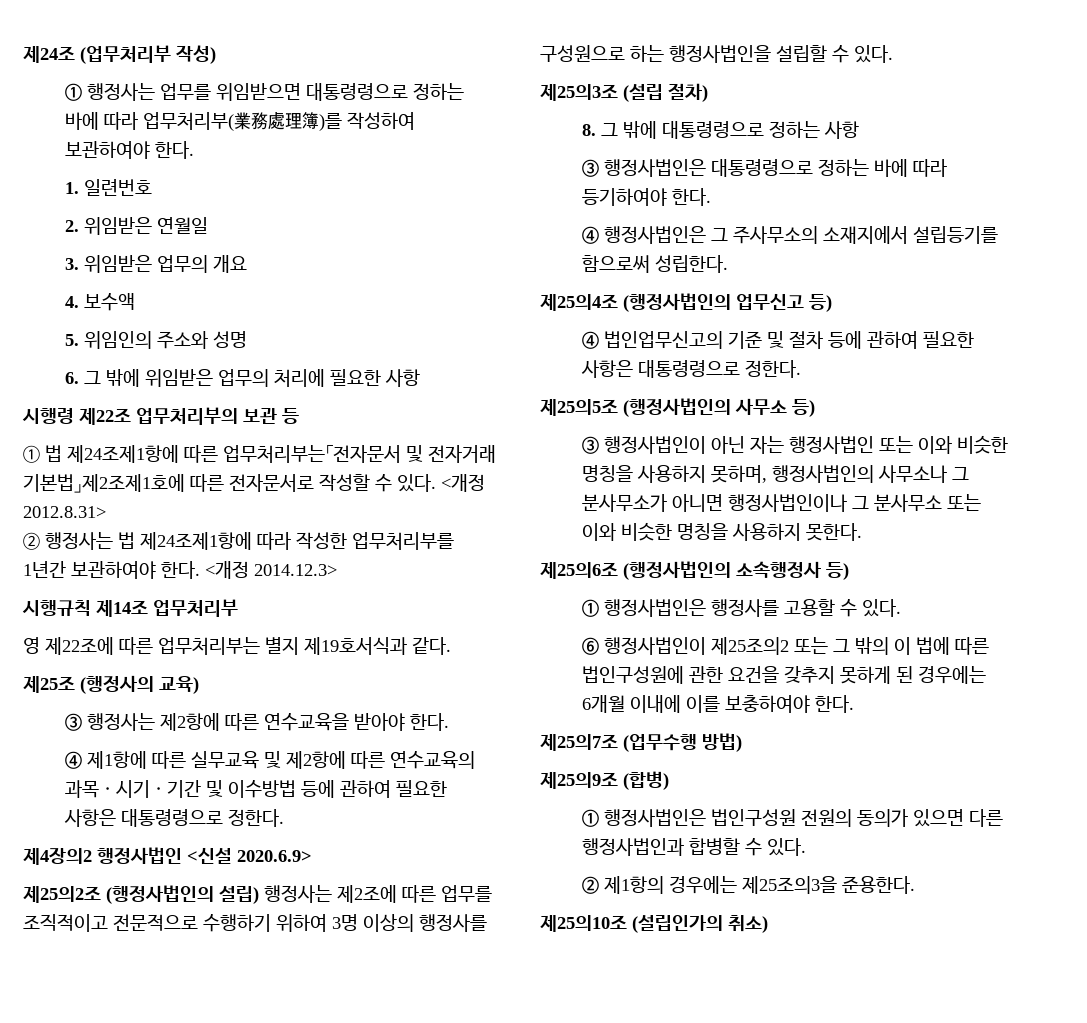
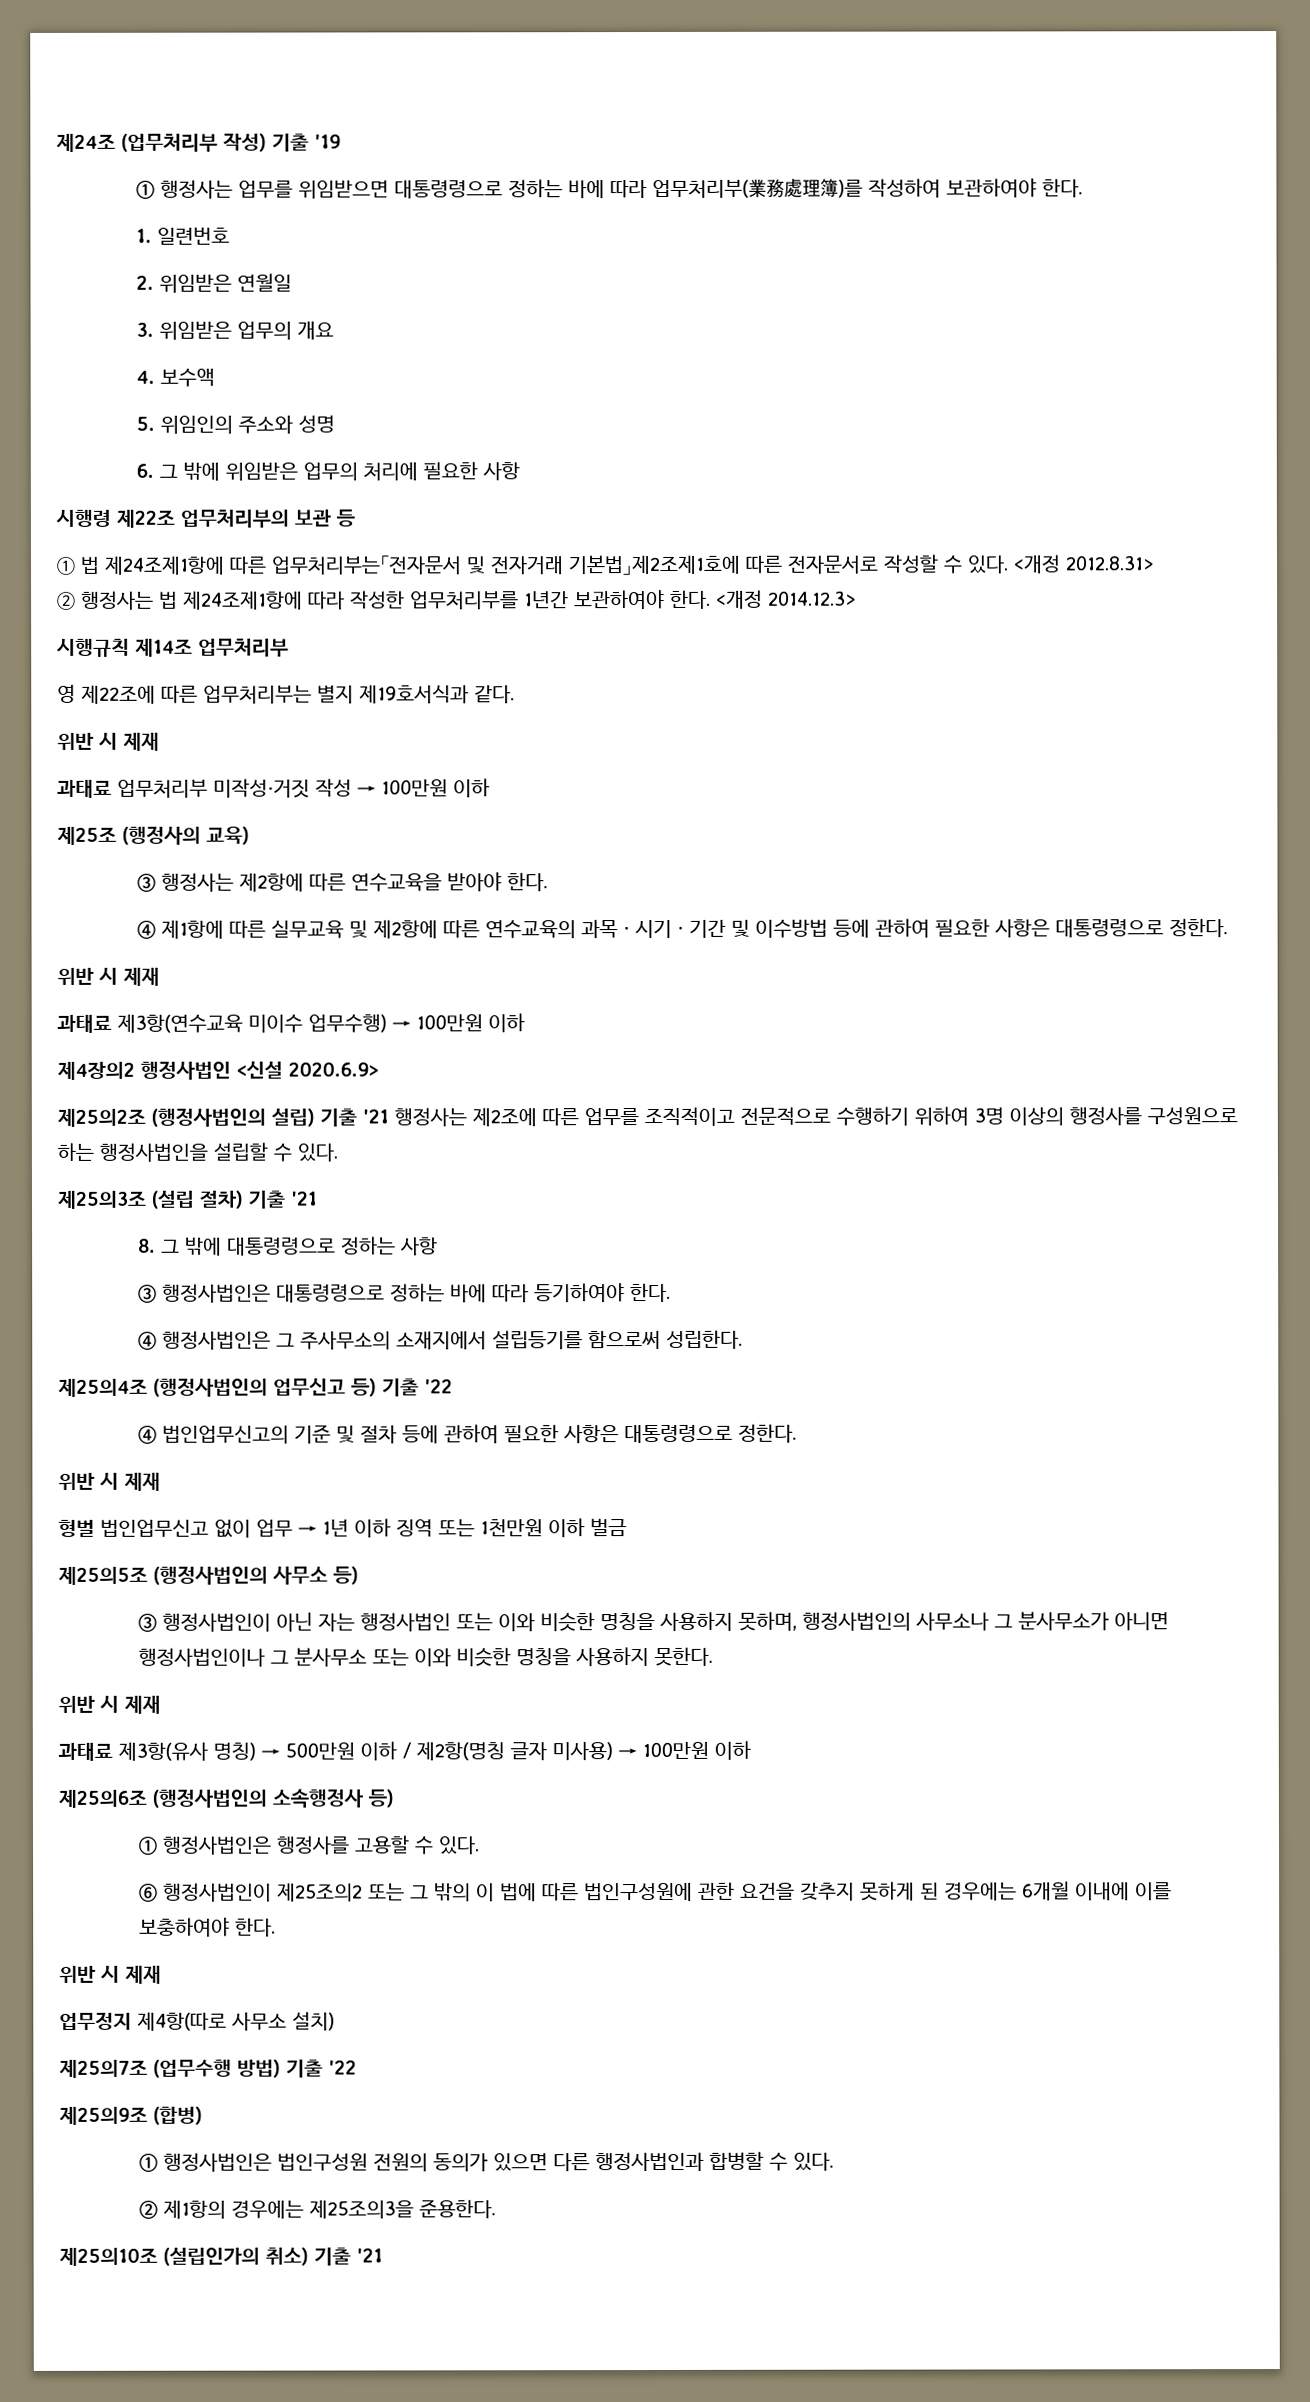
- 제24조 (업무처리부 작성)
+ 제24조 (업무처리부 작성) 기출 '19
  영 제22조에 따른 업무처리부는 별지 제19호서식과 같다.
+ 위반 시 제재
+ 과태료 업무처리부 미작성·거짓 작성 → 100만원 이하
  ④ 제1항에 따른 실무교육 및 제2항에 따른 연수교육의 과목ㆍ시기ㆍ기간 및 이수방법 등에 관하여 필요한 사항은 대통령령으로 정한다.
+ 위반 시 제재
+ 과태료 제3항(연수교육 미이수 업무수행) → 100만원 이하
- 제25의2조 (행정사법인의 설립) 행정사는 제2조에 따른 업무를 조직적이고 전문적으로 수행하기 위하여 3명 이상의 행정사를 구성원으로 하는 행정사법인을 설립할 수 있다.
+ 제25의2조 (행정사법인의 설립) 기출 '21 행정사는 제2조에 따른 업무를 조직적이고 전문적으로 수행하기 위하여 3명 이상의 행정사를 구성원으로 하는 행정사법인을 설립할 수 있다.
- 제25의3조 (설립 절차)
+ 제25의3조 (설립 절차) 기출 '21
- 제25의4조 (행정사법인의 업무신고 등)
+ 제25의4조 (행정사법인의 업무신고 등) 기출 '22
  ④ 법인업무신고의 기준 및 절차 등에 관하여 필요한 사항은 대통령령으로 정한다.
+ 위반 시 제재
+ 형벌 법인업무신고 없이 업무 → 1년 이하 징역 또는 1천만원 이하 벌금
  ③ 행정사법인이 아닌 자는 행정사법인 또는 이와 비슷한 명칭을 사용하지 못하며, 행정사법인의 사무소나 그 분사무소가 아니면 행정사법인이나 그 분사무소 또는 이와 비슷한 명칭을 사용하지 못한다.
+ 위반 시 제재
+ 과태료 제3항(유사 명칭) → 500만원 이하 / 제2항(명칭 글자 미사용) → 100만원 이하
  ⑥ 행정사법인이 제25조의2 또는 그 밖의 이 법에 따른 법인구성원에 관한 요건을 갖추지 못하게 된 경우에는 6개월 이내에 이를 보충하여야 한다.
+ 위반 시 제재
+ 업무정지 제4항(따로 사무소 설치)
- 제25의7조 (업무수행 방법)
+ 제25의7조 (업무수행 방법) 기출 '22
- 제25의10조 (설립인가의 취소)
+ 제25의10조 (설립인가의 취소) 기출 '21

